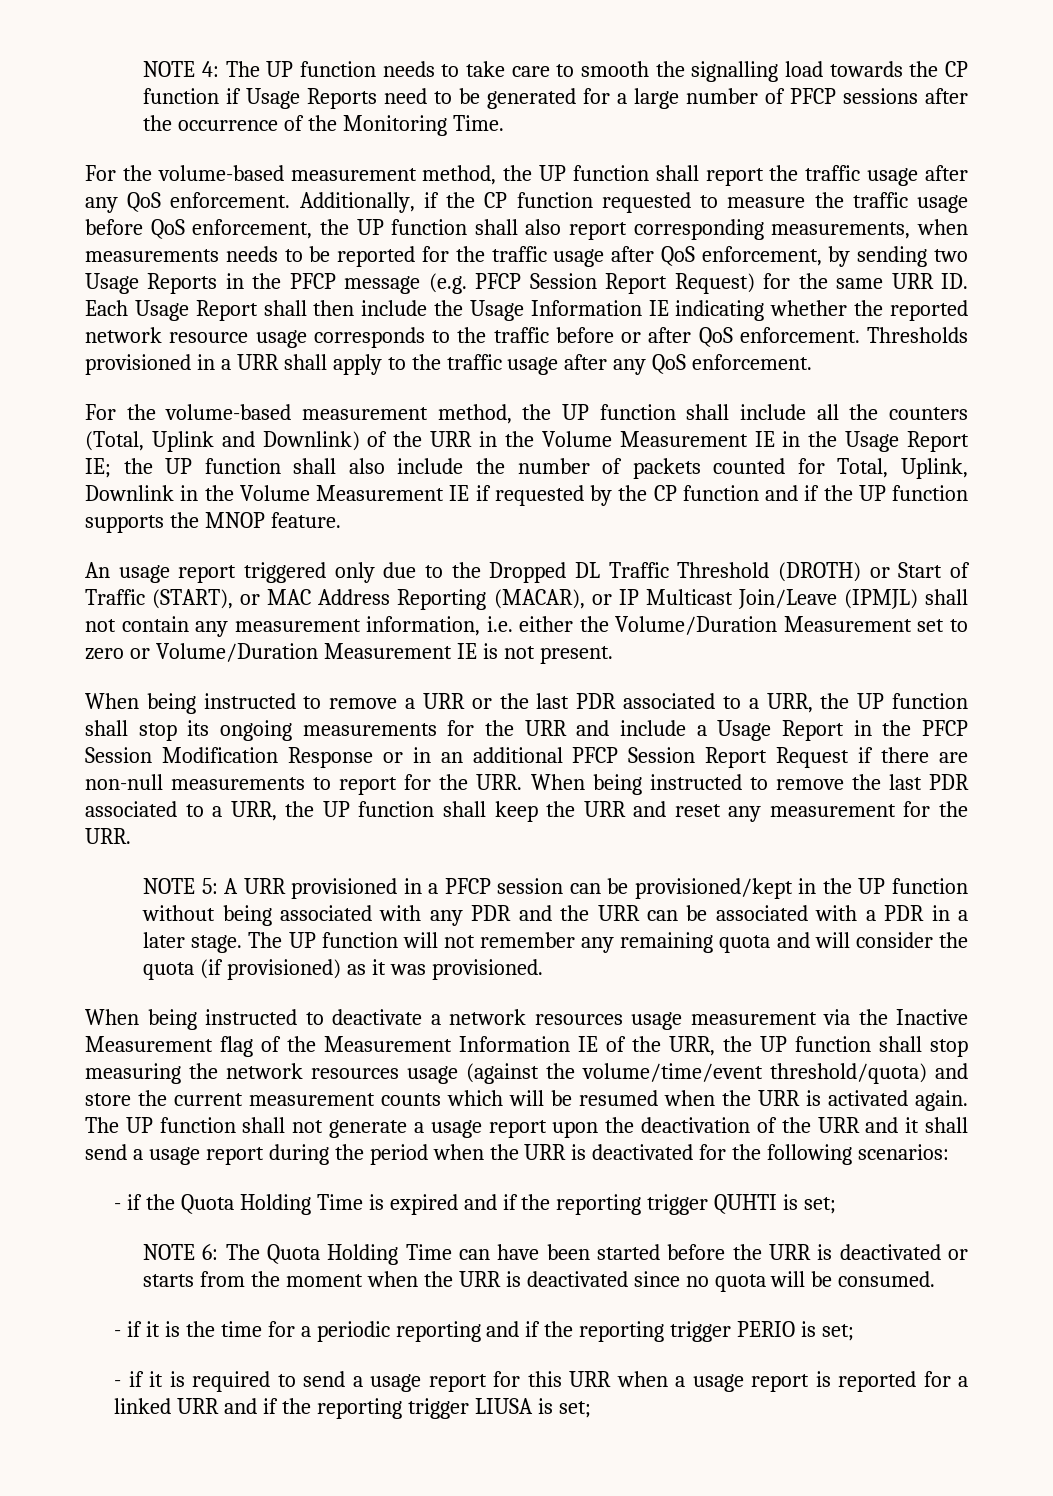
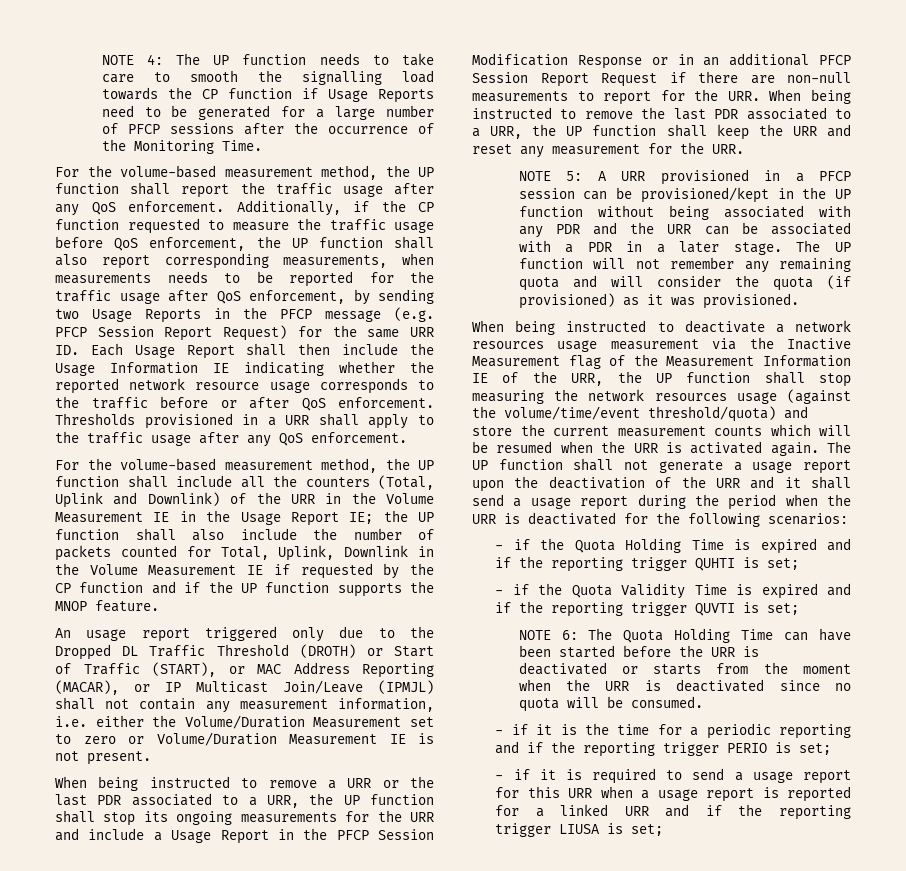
+ - if the Quota Validity Time is expired and if the reporting trigger QUVTI is set;

